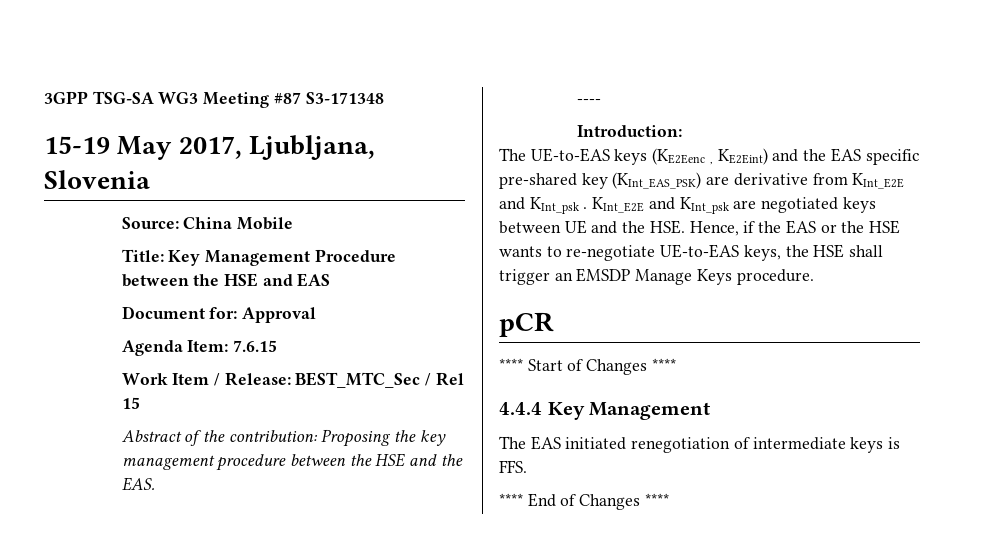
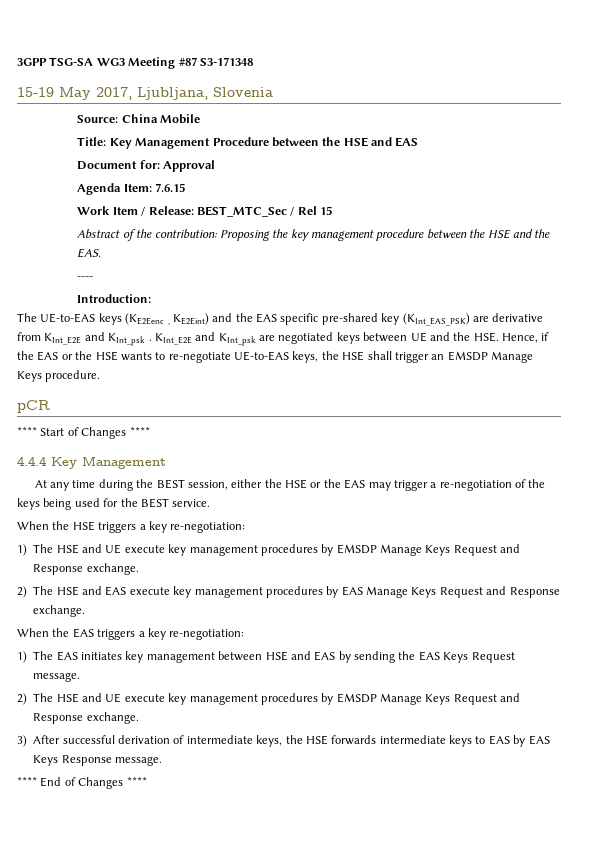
- The EAS initiated renegotiation of intermediate keys is FFS.
+ At any time during the BEST session, either the HSE or the EAS may trigger a re-negotiation of the keys being used for the BEST service.
+ When the HSE triggers a key re-negotiation:
+ 1) The HSE and UE execute key management procedures by EMSDP Manage Keys Request and Response exchange.
+ 2) The HSE and EAS execute key management procedures by EAS Manage Keys Request and Response exchange.
+ When the EAS triggers a key re-negotiation:
+ 1) The EAS initiates key management between HSE and EAS by sending the EAS Keys Request message.
+ 2) The HSE and UE execute key management procedures by EMSDP Manage Keys Request and Response exchange.
+ 3) After successful derivation of intermediate keys, the HSE forwards intermediate keys to EAS by EAS Keys Response message.

